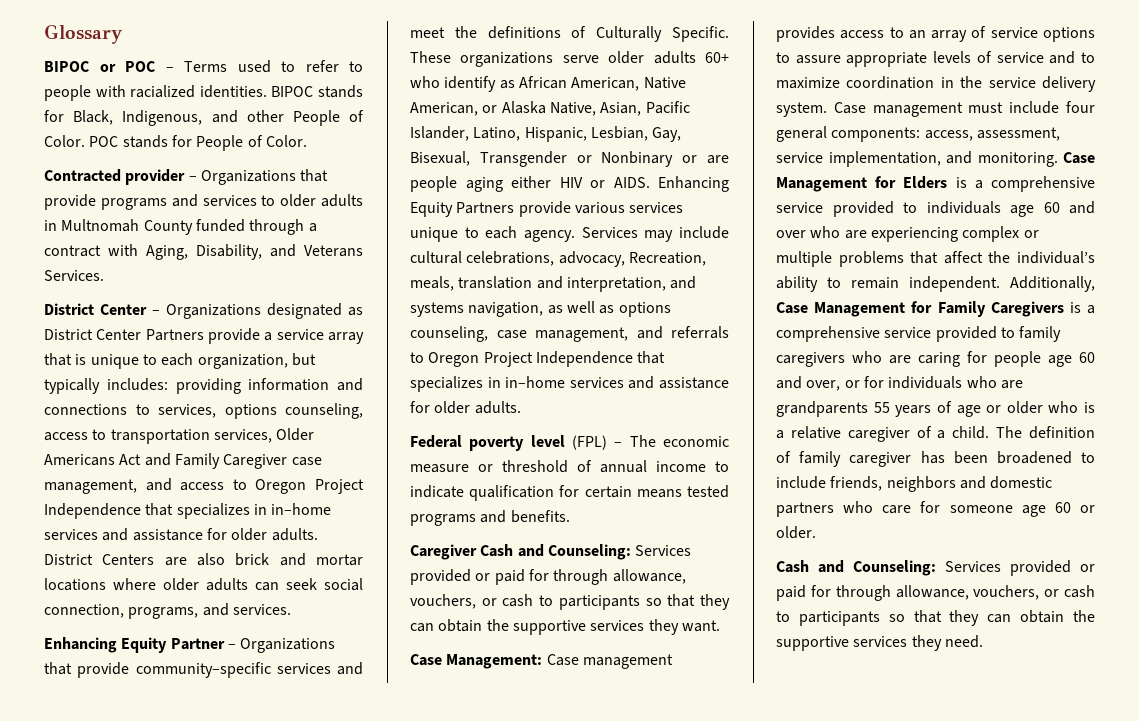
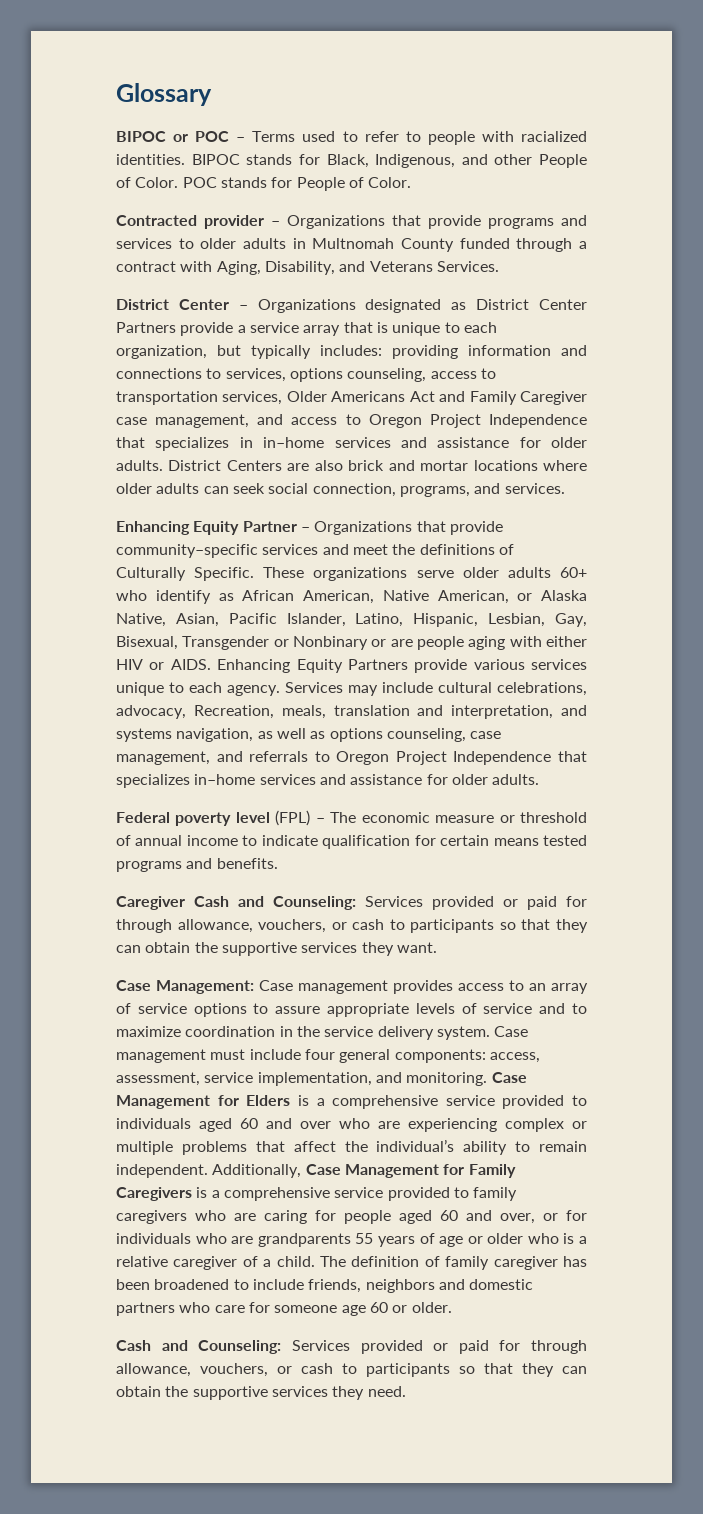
- These organizations serve older adults 60+ who identify as African American, Native American, or Alaska Native, Asian, Pacific Islander, Latino, Hispanic, Lesbian, Gay, Bisexual, Transgender or Nonbinary or are people aging either HIV or AIDS.
+ These organizations serve older adults 60+ who identify as African American, Native American, or Alaska Native, Asian, Pacific Islander, Latino, Hispanic, Lesbian, Gay, Bisexual, Transgender or Nonbinary or are people aging with either HIV or AIDS.
- Services may include cultural celebrations, advocacy, Recreation, meals, translation and interpretation, and systems navigation, as well as options counseling, case management, and referrals to Oregon Project Independence that specializes in in–home services and assistance for older adults.
+ Services may include cultural celebrations, advocacy, Recreation, meals, translation and interpretation, and systems navigation, as well as options counseling, case management, and referrals to Oregon Project Independence that specializes in–home services and assistance for older adults.
- Case Management for Elders is a comprehensive service provided to individuals age 60 and over who are experiencing complex or multiple problems that affect the individual’s ability to remain independent.
+ Case Management for Elders is a comprehensive service provided to individuals aged 60 and over who are experiencing complex or multiple problems that affect the individual’s ability to remain independent.
- Additionally, Case Management for Family Caregivers is a comprehensive service provided to family caregivers who are caring for people age 60 and over, or for individuals who are grandparents 55 years of age or older who is a relative caregiver of a child.
+ Additionally, Case Management for Family Caregivers is a comprehensive service provided to family caregivers who are caring for people aged 60 and over, or for individuals who are grandparents 55 years of age or older who is a relative caregiver of a child.

